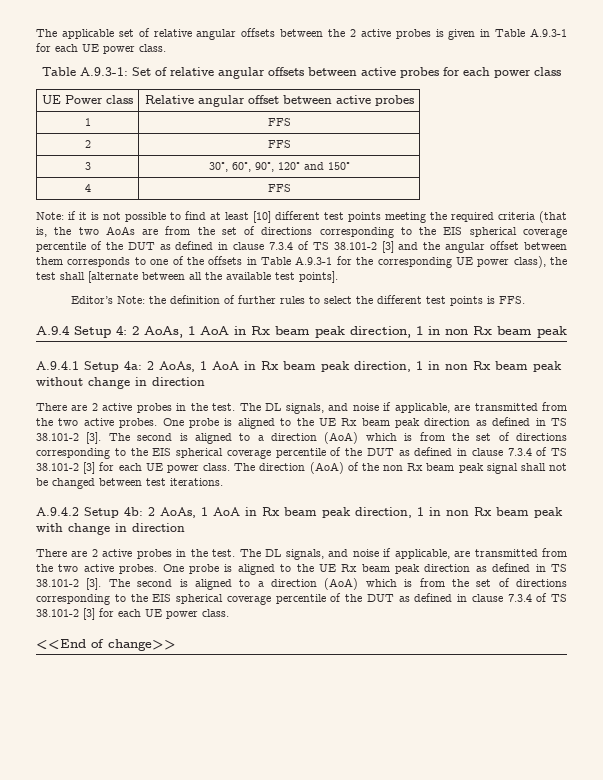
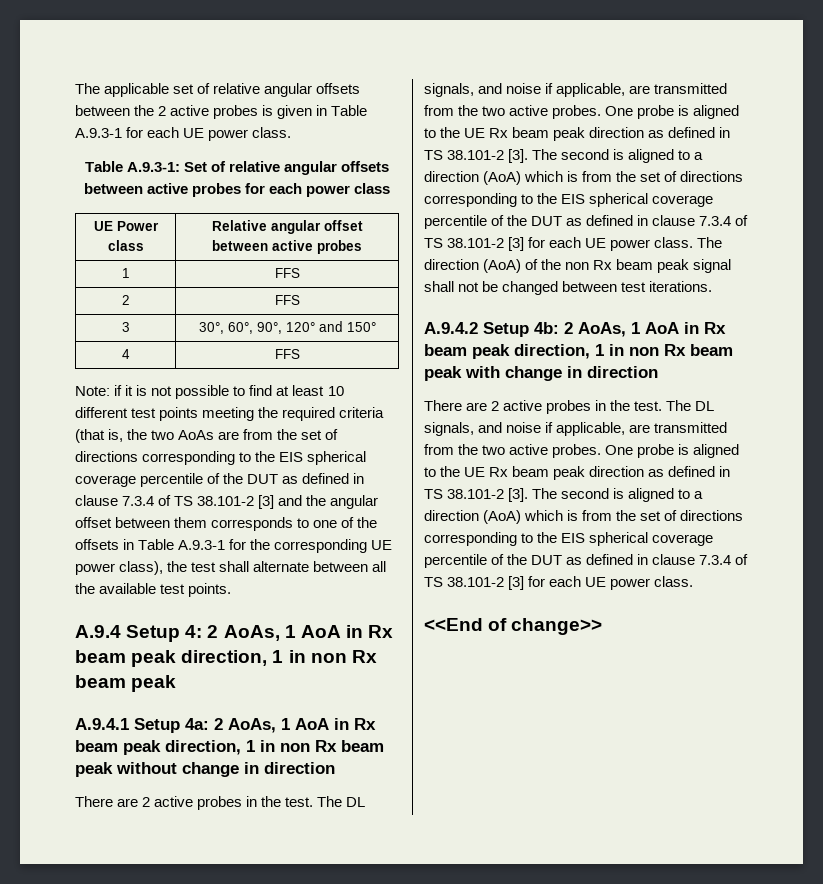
- if it is not possible to find at least [10] different test points meeting the required criteria (that is, the two AoAs are from the set of directions corresponding to the EIS spherical coverage percentile of the DUT as defined in clause 7.3.4 of TS 38.101-2 [3] and the angular offset between them corresponds to one of the offsets in Table A.9.3-1 for the corresponding UE power class), the test shall [alternate between all the available test points].
- Editor’s Note: the definition of further rules to select the different test points is FFS.
+ if it is not possible to find at least 10 different test points meeting the required criteria (that is, the two AoAs are from the set of directions corresponding to the EIS spherical coverage percentile of the DUT as defined in clause 7.3.4 of TS 38.101-2 [3] and the angular offset between them corresponds to one of the offsets in Table A.9.3-1 for the corresponding UE power class), the test shall alternate between all the available test points.

